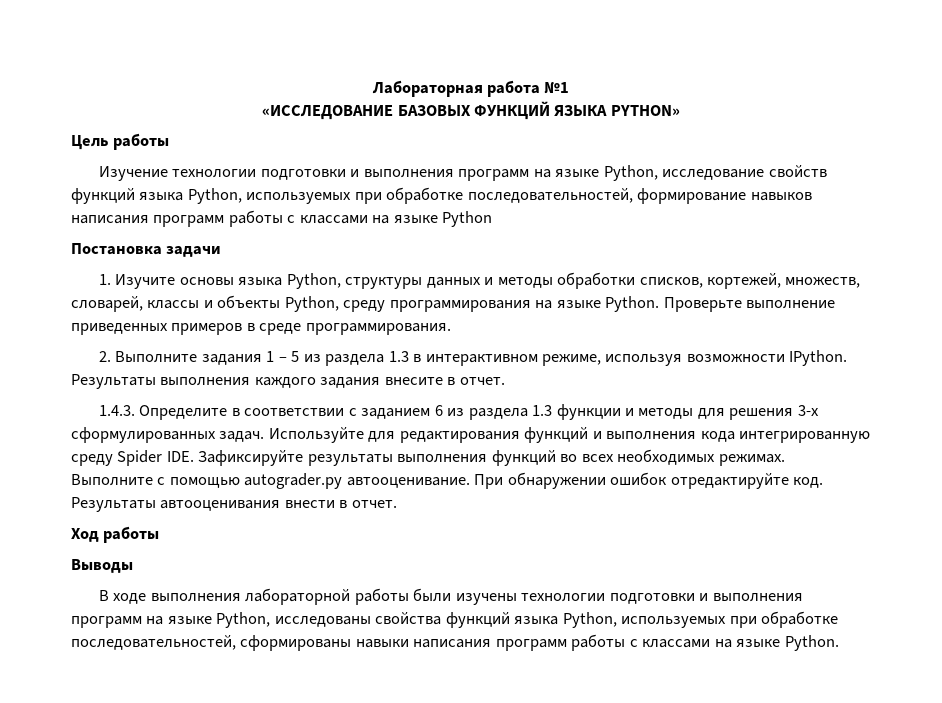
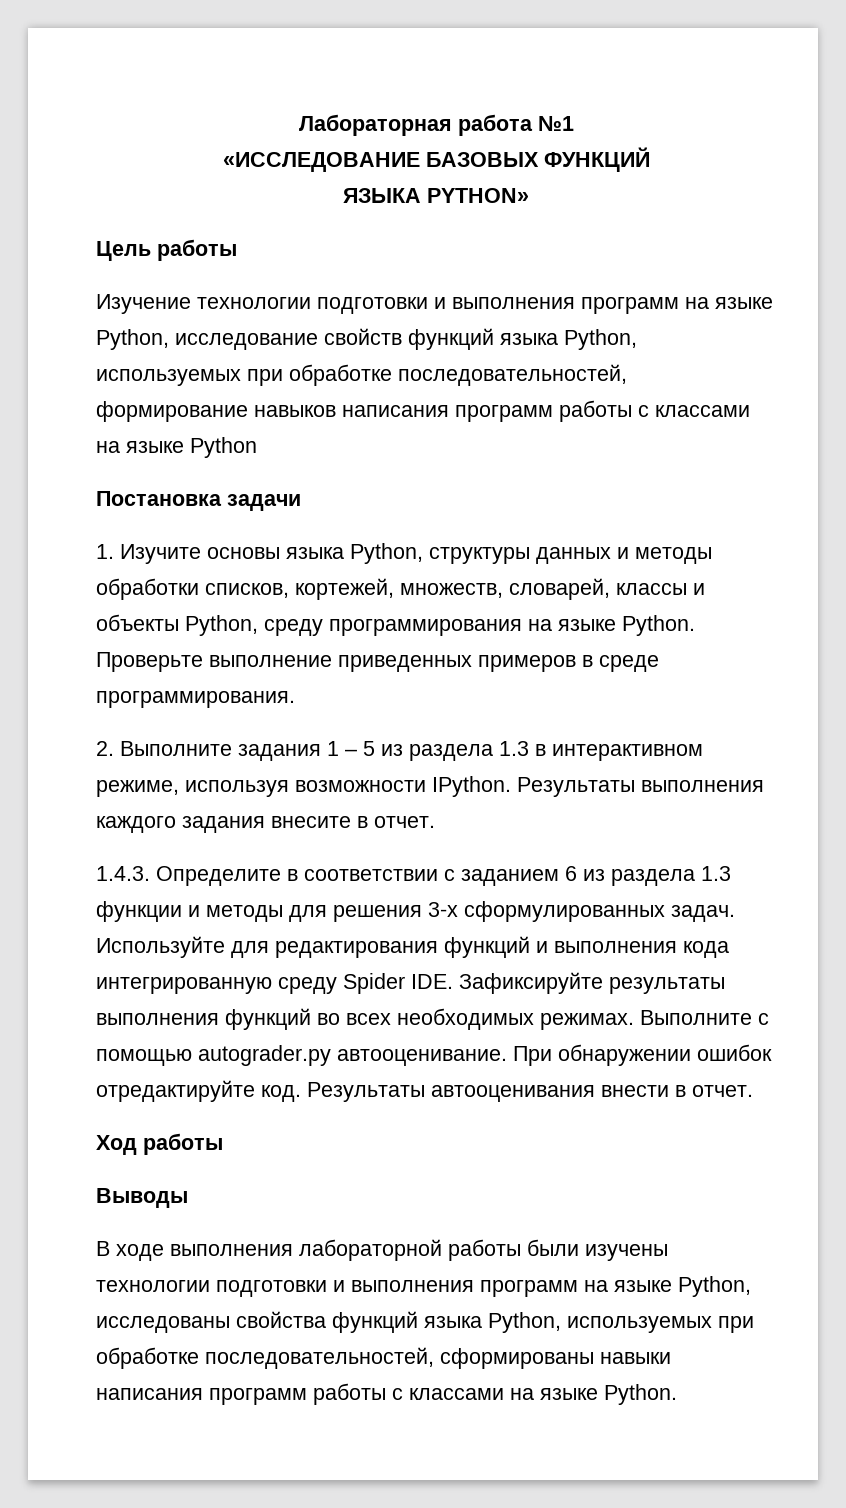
- «ИССЛЕДОВАНИЕ БАЗОВЫХ ФУНКЦИЙ ЯЗЫКА PYTHON»
+ «ИССЛЕДОВАНИЕ БАЗОВЫХ ФУНКЦИЙ
+ ЯЗЫКА PYTHON»

